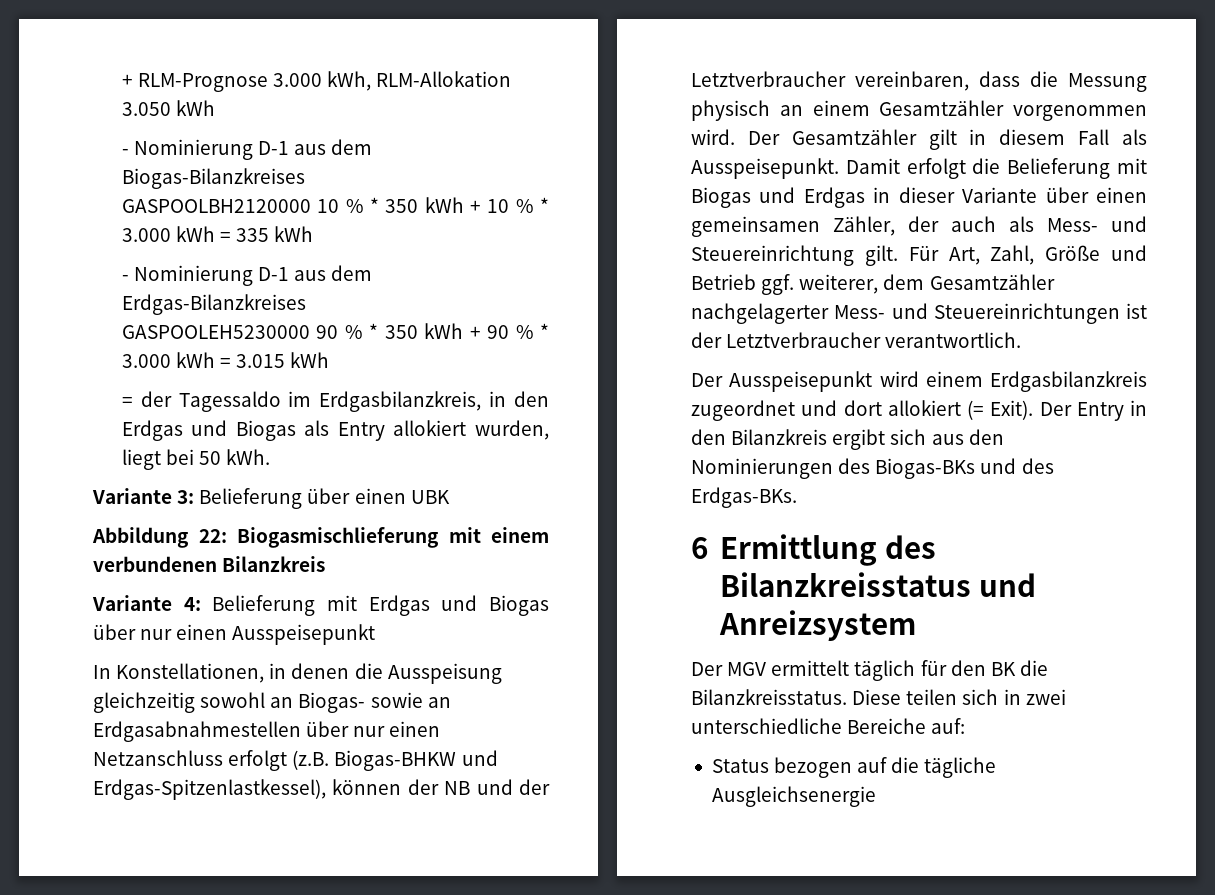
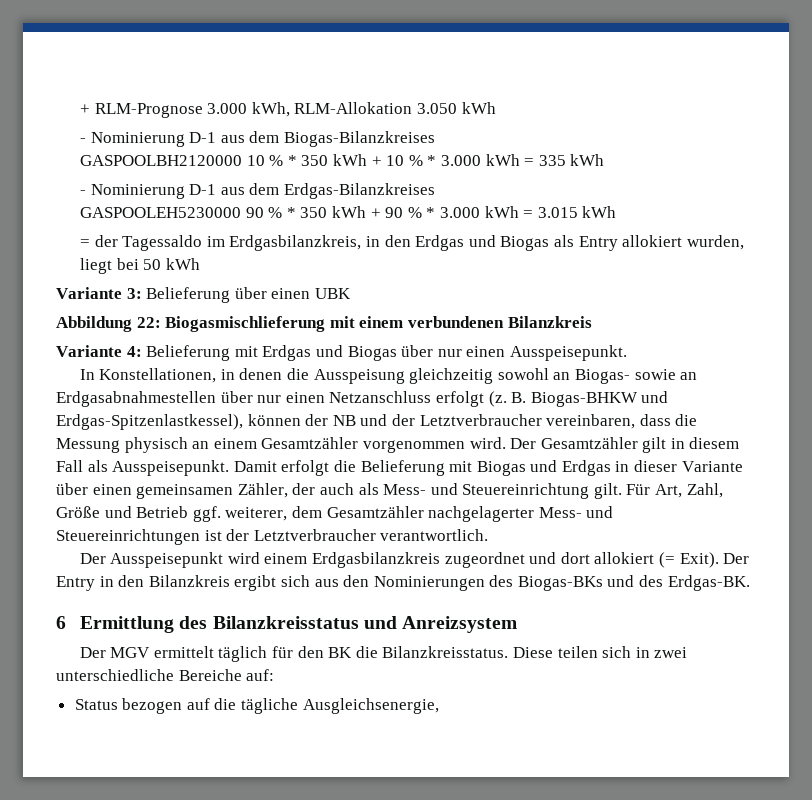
- = der Tagessaldo im Erdgasbilanzkreis, in den Erdgas und Biogas als Entry allokiert wurden, liegt bei 50 kWh.
+ = der Tagessaldo im Erdgasbilanzkreis, in den Erdgas und Biogas als Entry allokiert wurden, liegt bei 50 kWh
- Variante 4: Belieferung mit Erdgas und Biogas über nur einen Ausspeisepunkt
+ Variante 4: Belieferung mit Erdgas und Biogas über nur einen Ausspeisepunkt.
- In Konstellationen, in denen die Ausspeisung gleichzeitig sowohl an Biogas- sowie an Erdgasabnahmestellen über nur einen Netzanschluss erfolgt (z.B. Biogas-BHKW und Erdgas-Spitzenlastkessel), können der NB und der Letztverbraucher vereinbaren, dass die Messung physisch an einem Gesamtzähler vorgenommen wird.
+ In Konstellationen, in denen die Ausspeisung gleichzeitig sowohl an Biogas- sowie an Erdgasabnahmestellen über nur einen Netzanschluss erfolgt (z. B. Biogas-BHKW und Erdgas-Spitzenlastkessel), können der NB und der Letztverbraucher vereinbaren, dass die Messung physisch an einem Gesamtzähler vorgenommen wird.
- Der Entry in den Bilanzkreis ergibt sich aus den Nominierungen des Biogas-BKs und des Erdgas-BKs.
+ Der Entry in den Bilanzkreis ergibt sich aus den Nominierungen des Biogas-BKs und des Erdgas-BK.
- Status bezogen auf die tägliche Ausgleichsenergie
+ Status bezogen auf die tägliche Ausgleichsenergie,

